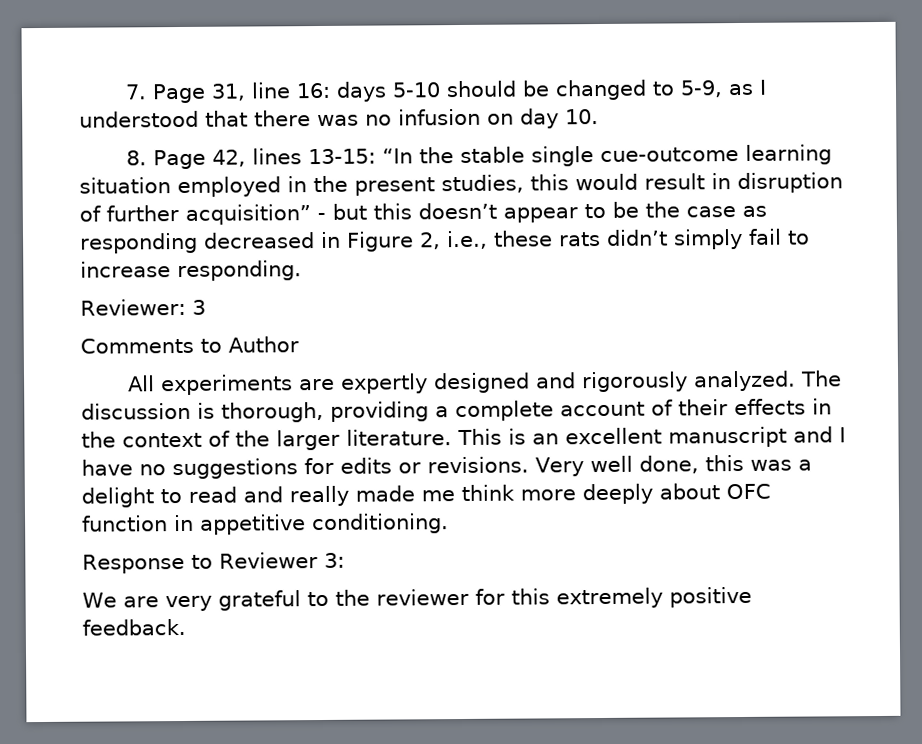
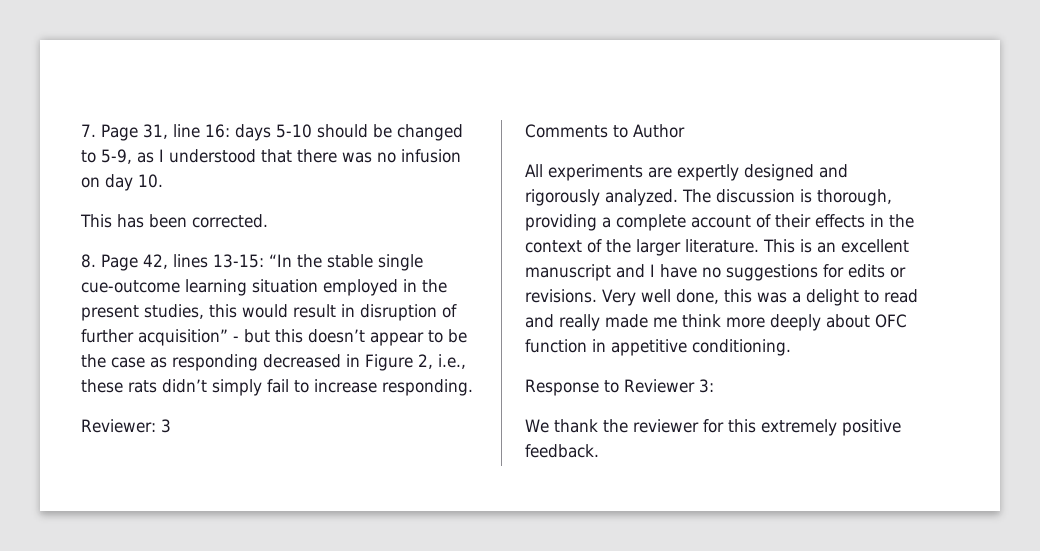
+ This has been corrected.
- We are very grateful to the reviewer for this extremely positive feedback.
+ We thank the reviewer for this extremely positive feedback.

